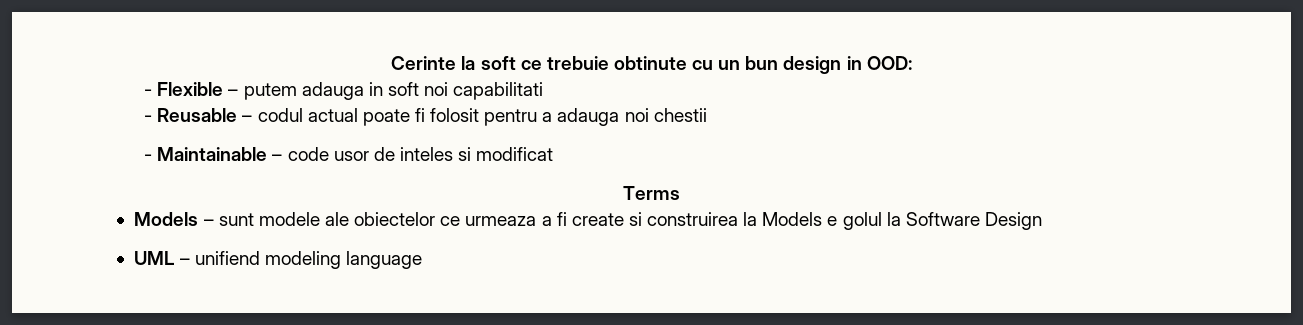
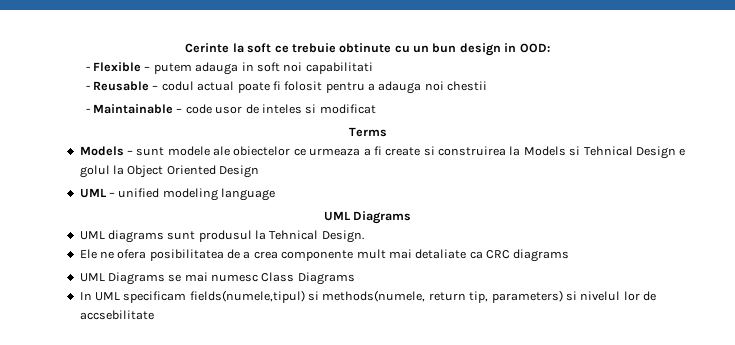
- Models – sunt modele ale obiectelor ce urmeaza a fi create si construirea la Models e golul la Software Design
+ Models – sunt modele ale obiectelor ce urmeaza a fi create si construirea la Models si Tehnical Design e golul la Object Oriented Design
- UML – unifiend modeling language
+ UML – unified modeling language
+ UML Diagrams
+ UML diagrams sunt produsul la Tehnical Design.
+ Ele ne ofera posibilitatea de a crea componente mult mai detaliate ca CRC diagrams
+ UML Diagrams se mai numesc Class Diagrams
+ In UML specificam fields(numele,tipul) si methods(numele, return tip, parameters) si nivelul lor de accsebilitate

